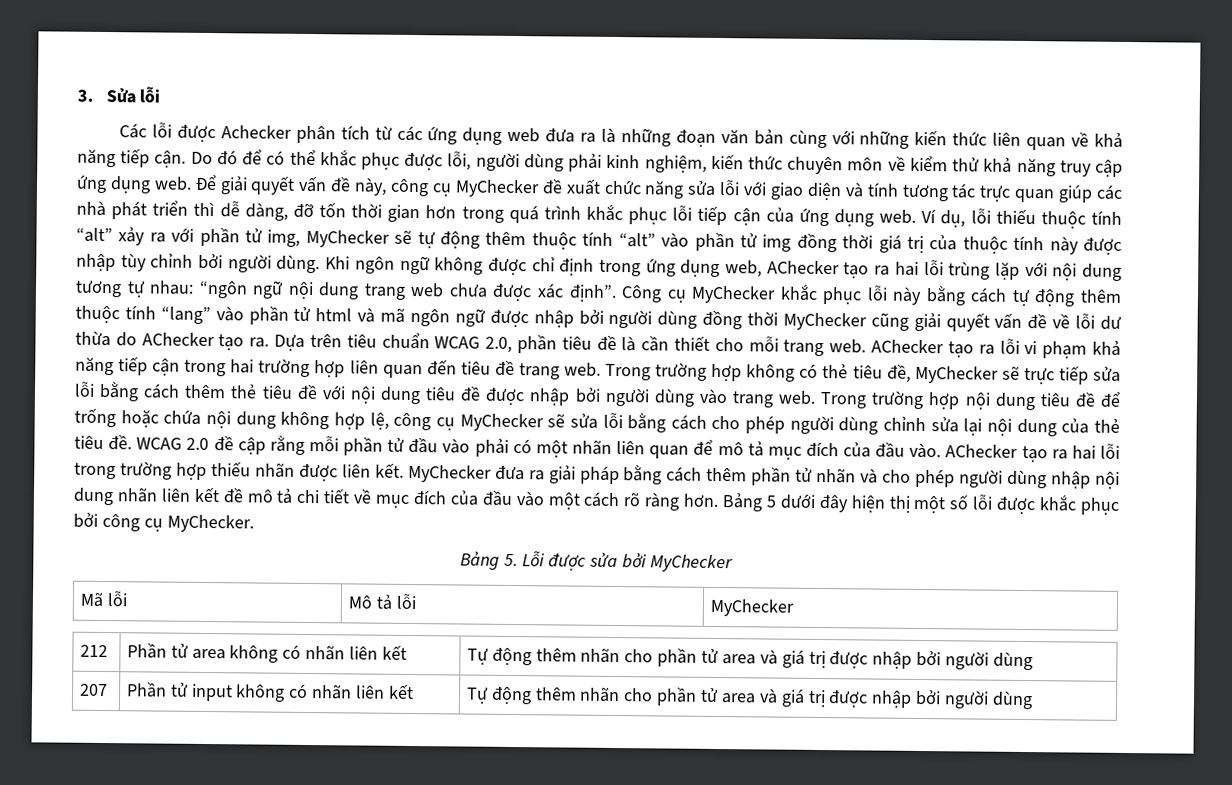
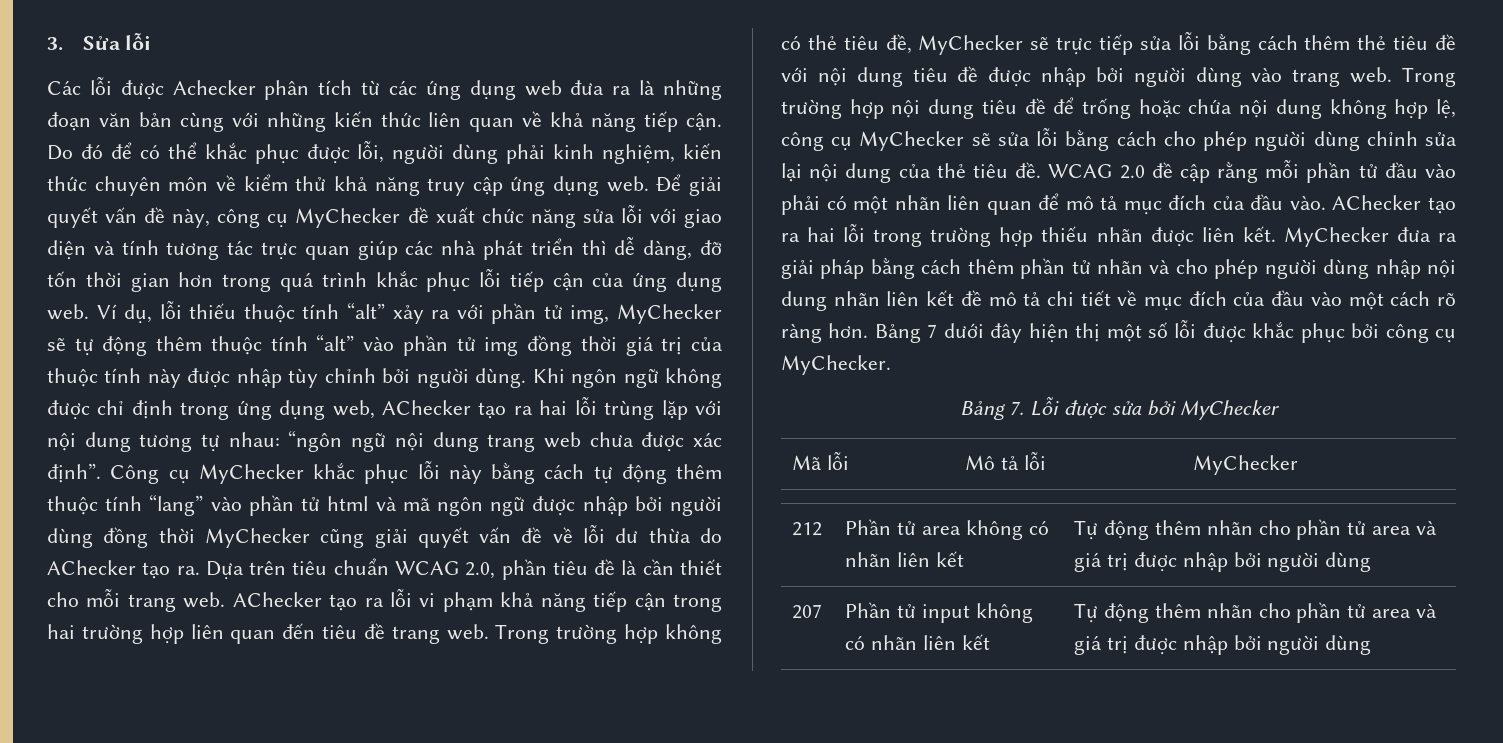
- Bảng 5 dưới đây hiện thị một số lỗi được khắc phục bởi công cụ MyChecker.
+ Bảng 7 dưới đây hiện thị một số lỗi được khắc phục bởi công cụ MyChecker.
- Bảng 5. Lỗi được sửa bởi MyChecker
+ Bảng 7. Lỗi được sửa bởi MyChecker

